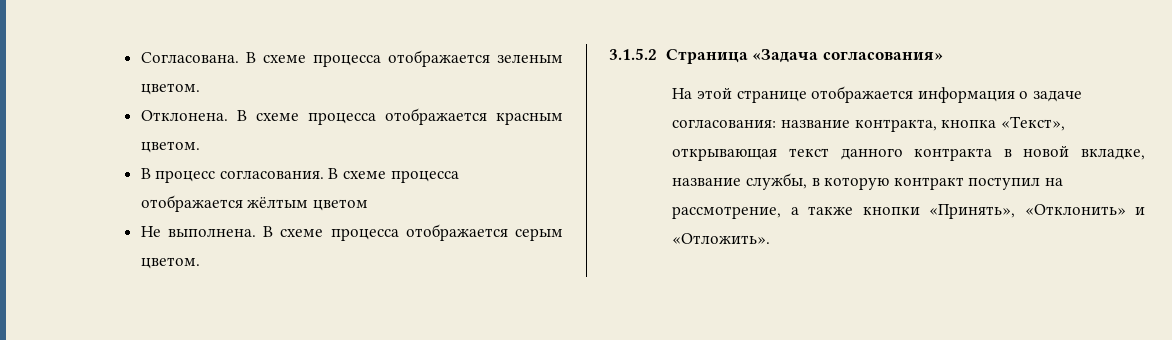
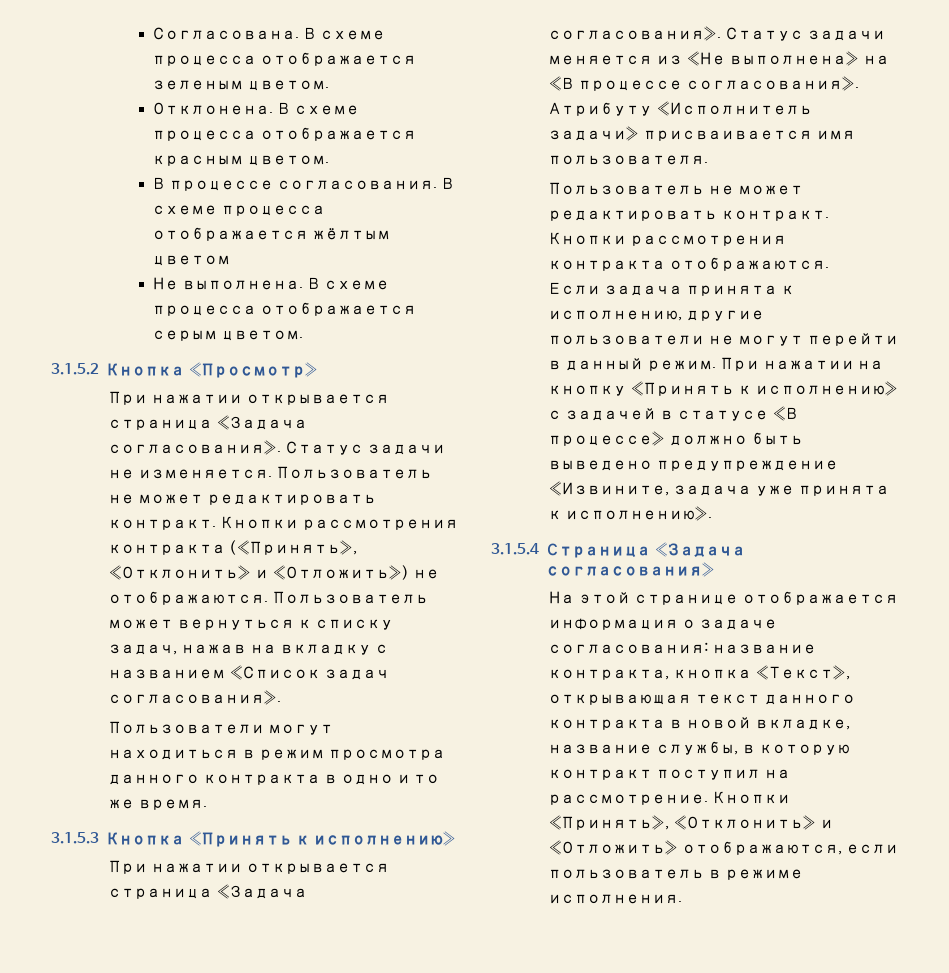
- В процесс согласования.
+ В процессе согласования.
- 3.1.5.2 Страница «Задача согласования»
+ 3.1.5.2 Кнопка «Просмотр»
+ При нажатии открывается страница «Задача согласования». Статус задачи не изменяется. Пользователь не может редактировать контракт. Кнопки рассмотрения контракта («Принять», «Отклонить» и «Отложить») не отображаются. Пользователь может вернуться к списку задач, нажав на вкладку с названием «Список задач согласования».
+ Пользователи могут находиться в режим просмотра данного контракта в одно и то же время.
+ 3.1.5.3 Кнопка «Принять к исполнению»
+ При нажатии открывается страница «Задача согласования». Статус задачи меняется из «Не выполнена» на «В процессе согласования». Атрибуту «Исполнитель задачи» присваивается имя пользователя.
+ Пользователь не может редактировать контракт. Кнопки рассмотрения контракта отображаются.
+ Если задача принята к исполнению, другие пользователи не могут перейти в данный режим. При нажатии на кнопку «Принять к исполнению» с задачей в статусе «В процессе» должно быть выведено предупреждение «Извините, задача уже принята к исполнению».
+ 3.1.5.4 Страница «Задача согласования»
- На этой странице отображается информация о задаче согласования: название контракта, кнопка «Текст», открывающая текст данного контракта в новой вкладке, название службы, в которую контракт поступил на рассмотрение, а также кнопки «Принять», «Отклонить» и «Отложить».
+ На этой странице отображается информация о задаче согласования: название контракта, кнопка «Текст», открывающая текст данного контракта в новой вкладке, название службы, в которую контракт поступил на рассмотрение. Кнопки «Принять», «Отклонить» и «Отложить» отображаются, если пользователь в режиме исполнения.

